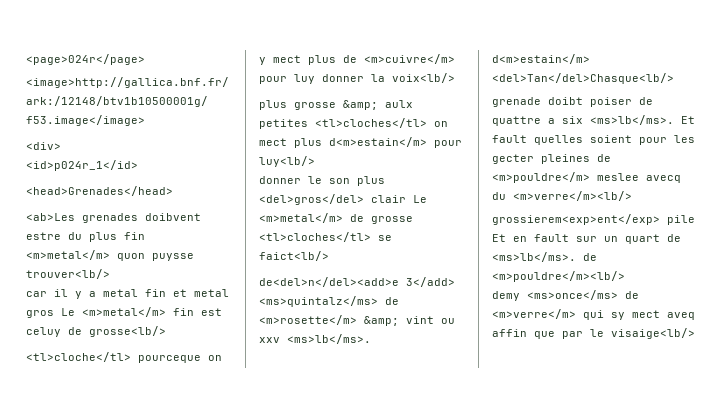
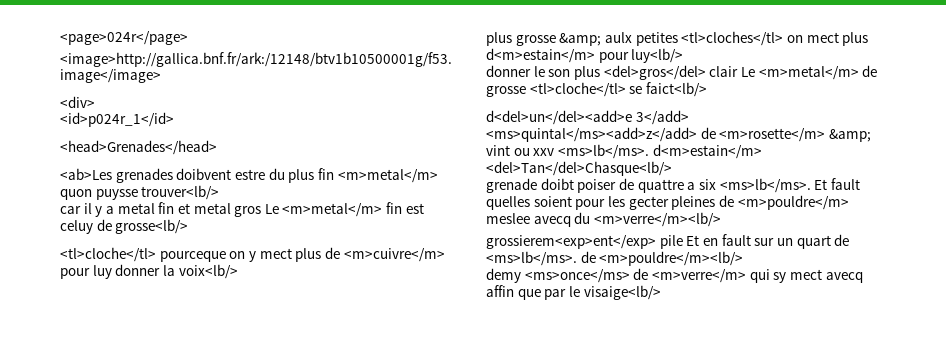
- donner le son plus <del>gros</del> clair Le <m>metal</m> de grosse <tl>cloches</tl> se faict<lb/>
+ donner le son plus <del>gros</del> clair Le <m>metal</m> de grosse <tl>cloche</tl> se faict<lb/>
- de<del>n</del><add>e 3</add> <ms>quintalz</ms> de <m>rosette</m> &amp; vint ou xxv <ms>lb</ms>. d<m>estain</m> <del>Tan</del>Chasque<lb/>
+ d<del>un</del><add>e 3</add> <ms>quintal</ms><add>z</add> de <m>rosette</m> &amp; vint ou xxv <ms>lb</ms>. d<m>estain</m> <del>Tan</del>Chasque<lb/>
- demy <ms>once</ms> de <m>verre</m> qui sy mect aveq affin que par le visaige<lb/>
+ demy <ms>once</ms> de <m>verre</m> qui sy mect avecq affin que par le visaige<lb/>

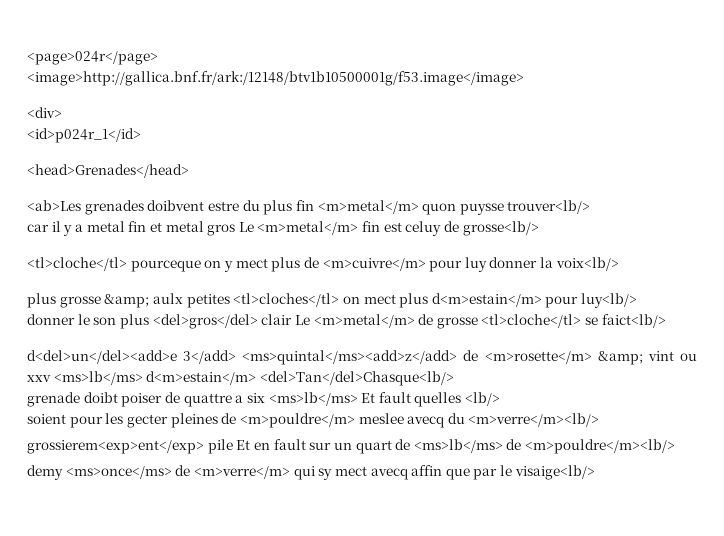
- d<del>un</del><add>e 3</add> <ms>quintal</ms><add>z</add> de <m>rosette</m> &amp; vint ou xxv <ms>lb</ms>. d<m>estain</m> <del>Tan</del>Chasque<lb/>
+ d<del>un</del><add>e 3</add> <ms>quintal</ms><add>z</add> de <m>rosette</m> &amp; vint ou xxv <ms>lb</ms> d<m>estain</m> <del>Tan</del>Chasque<lb/>
- grenade doibt poiser de quattre a six <ms>lb</ms>. Et fault quelles soient pour les gecter pleines de <m>pouldre</m> meslee avecq du <m>verre</m><lb/>
+ grenade doibt poiser de quattre a six <ms>lb</ms> Et fault quelles <lb/>
+ soient pour les gecter pleines de <m>pouldre</m> meslee avecq du <m>verre</m><lb/>
- grossierem<exp>ent</exp> pile Et en fault sur un quart de <ms>lb</ms>. de <m>pouldre</m><lb/>
+ grossierem<exp>ent</exp> pile Et en fault sur un quart de <ms>lb</ms> de <m>pouldre</m><lb/>

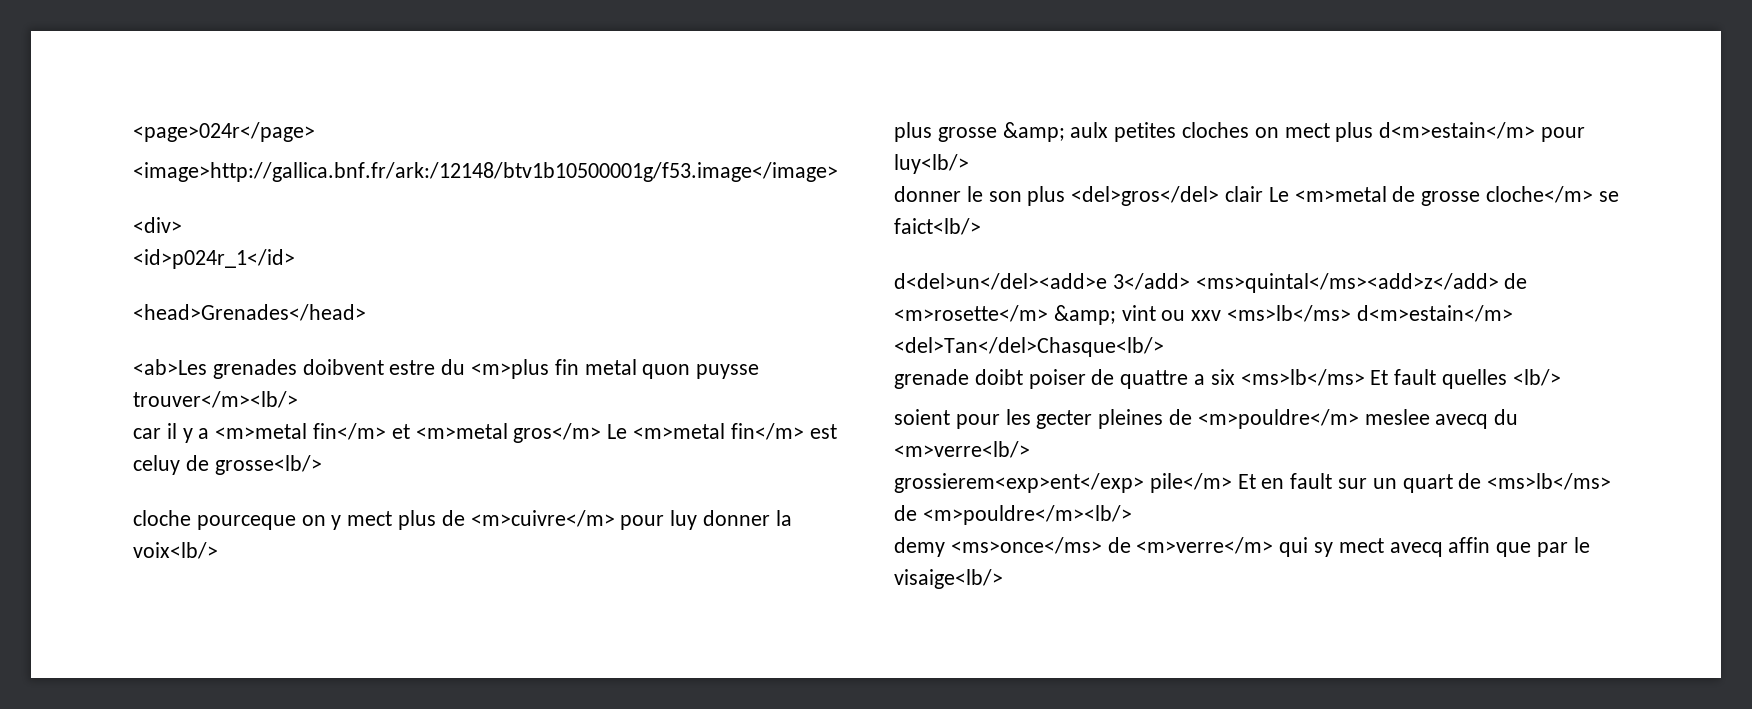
- <ab>Les grenades doibvent estre du plus fin <m>metal</m> quon puysse trouver<lb/>
+ <ab>Les grenades doibvent estre du <m>plus fin metal quon puysse trouver</m><lb/>
- car il y a metal fin et metal gros Le <m>metal</m> fin est celuy de grosse<lb/>
+ car il y a <m>metal fin</m> et <m>metal gros</m> Le <m>metal fin</m> est celuy de grosse<lb/>
- <tl>cloche</tl> pourceque on y mect plus de <m>cuivre</m> pour luy donner la voix<lb/>
+ cloche pourceque on y mect plus de <m>cuivre</m> pour luy donner la voix<lb/>
- plus grosse &amp; aulx petites <tl>cloches</tl> on mect plus d<m>estain</m> pour luy<lb/>
+ plus grosse &amp; aulx petites cloches on mect plus d<m>estain</m> pour luy<lb/>
- donner le son plus <del>gros</del> clair Le <m>metal</m> de grosse <tl>cloche</tl> se faict<lb/>
+ donner le son plus <del>gros</del> clair Le <m>metal de grosse cloche</m> se faict<lb/>
- soient pour les gecter pleines de <m>pouldre</m> meslee avecq du <m>verre</m><lb/>
+ soient pour les gecter pleines de <m>pouldre</m> meslee avecq du <m>verre<lb/>
- grossierem<exp>ent</exp> pile Et en fault sur un quart de <ms>lb</ms> de <m>pouldre</m><lb/>
+ grossierem<exp>ent</exp> pile</m> Et en fault sur un quart de <ms>lb</ms> de <m>pouldre</m><lb/>

